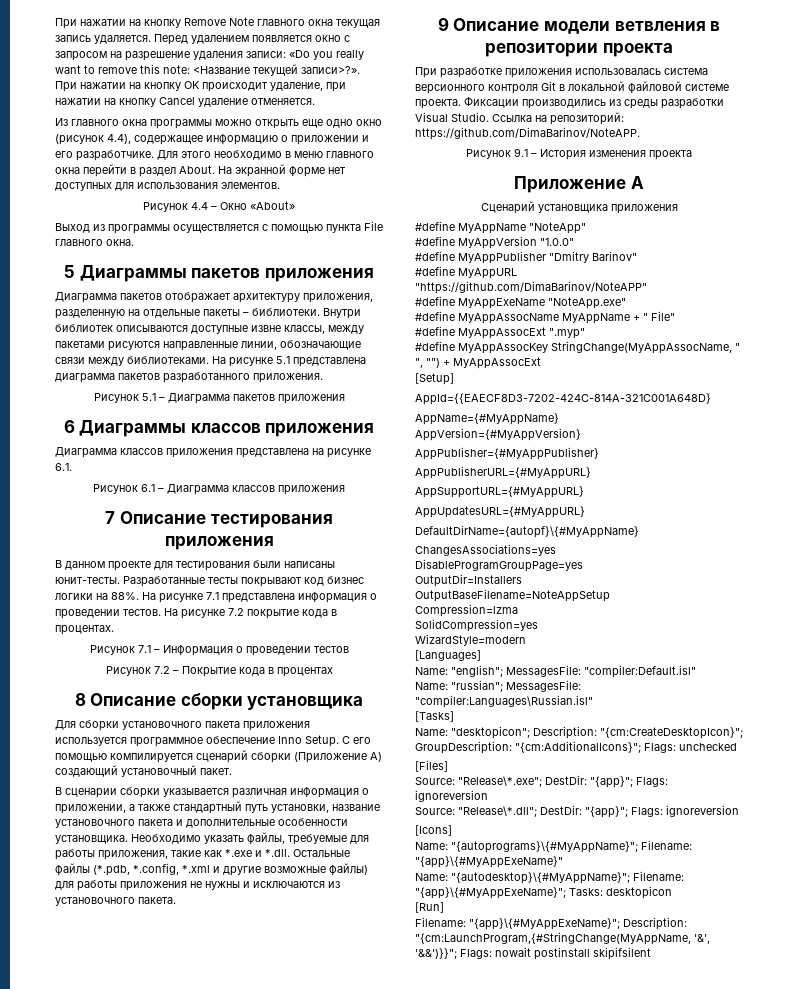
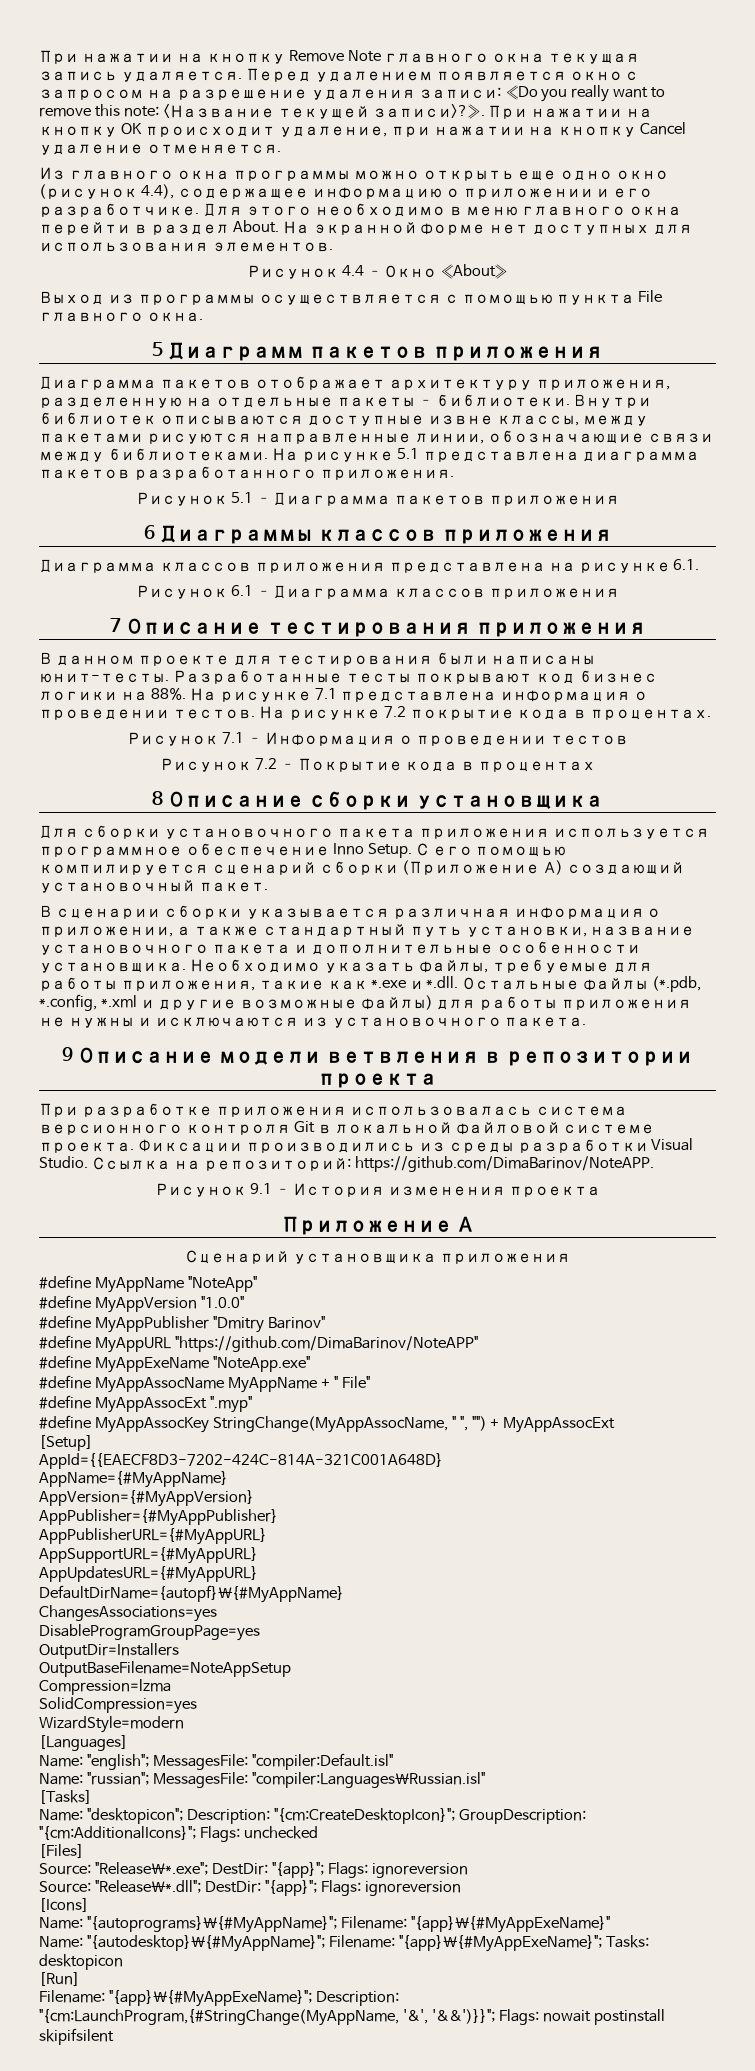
- 5 Диаграммы пакетов приложения
+ 5 Диаграмм пакетов приложения

